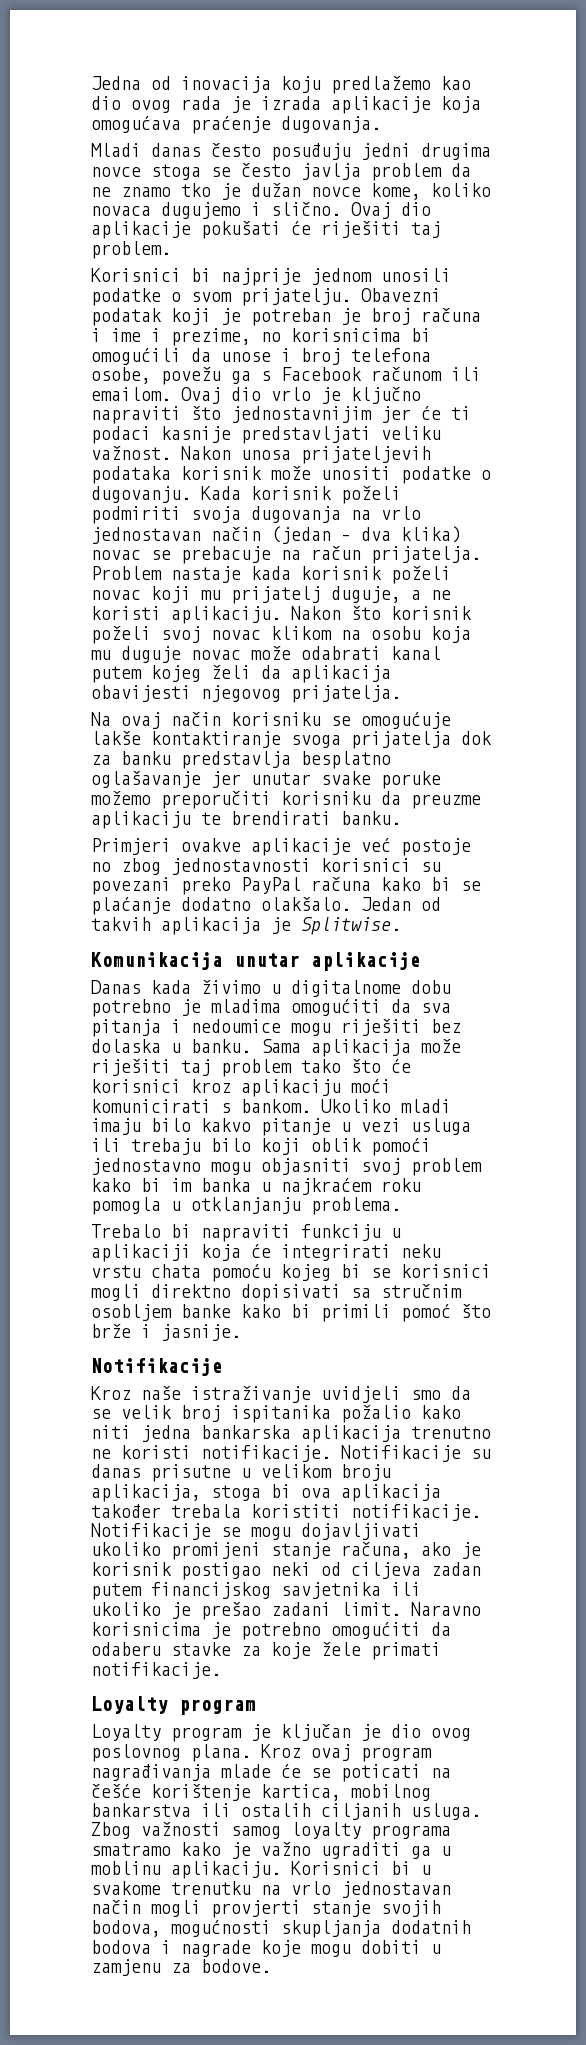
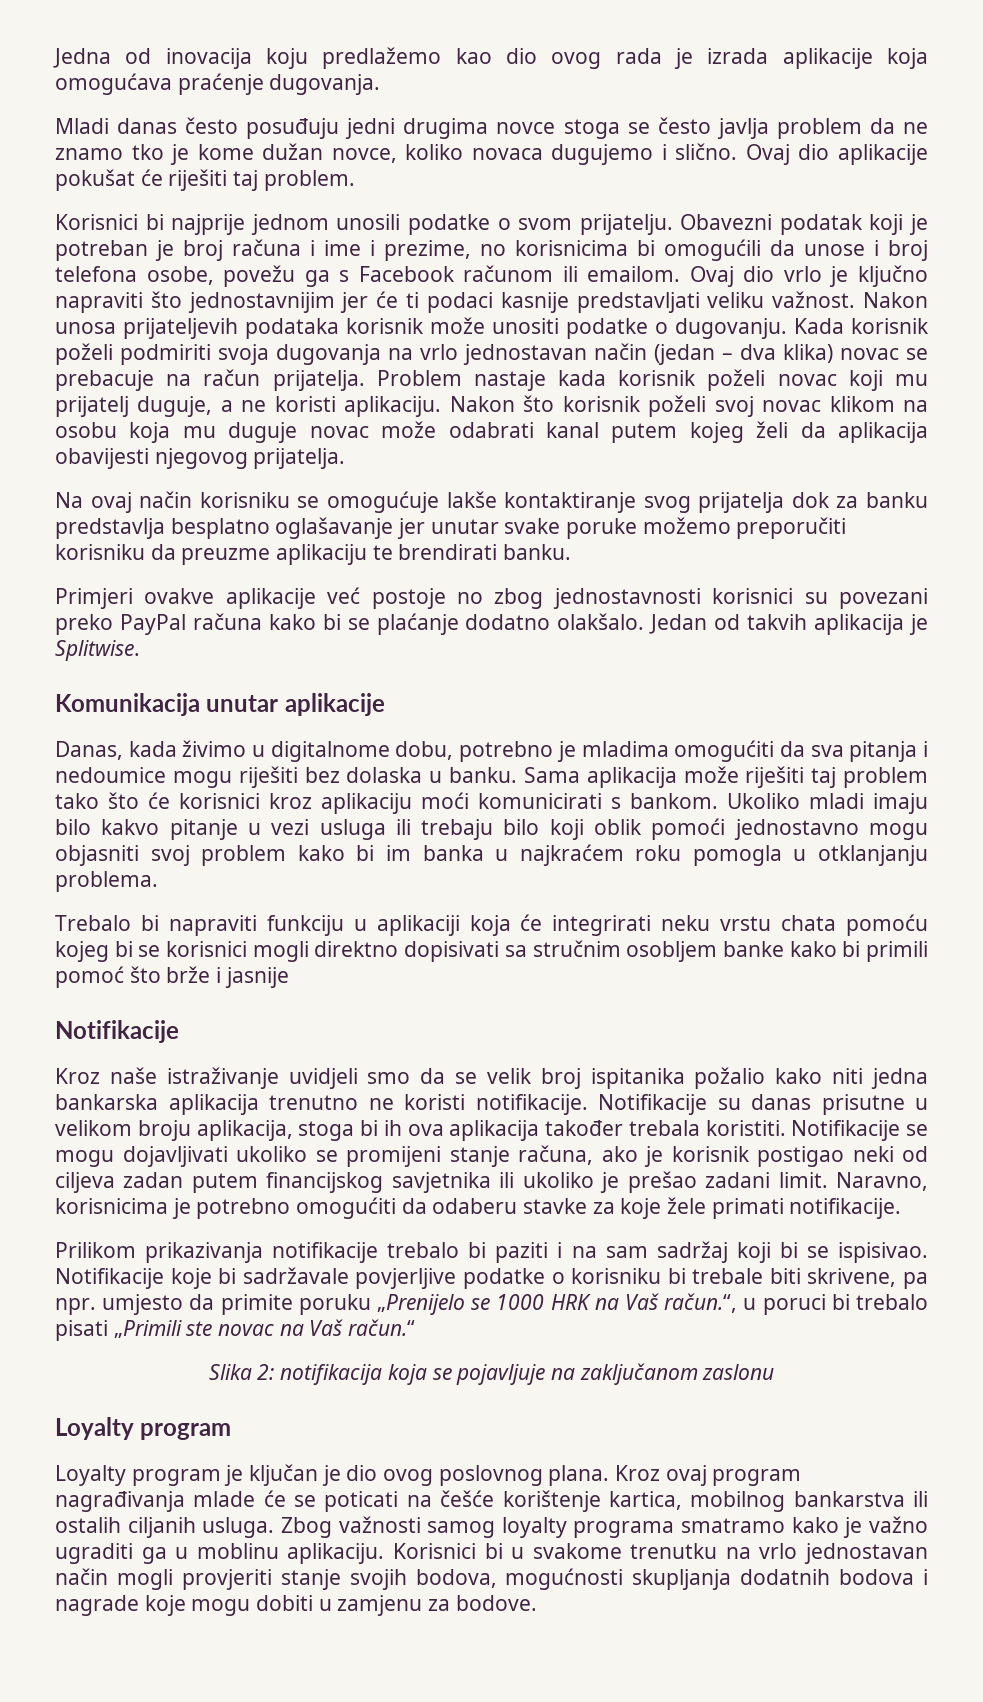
- Mladi danas često posuđuju jedni drugima novce stoga se često javlja problem da ne znamo tko je dužan novce kome, koliko novaca dugujemo i slično.
+ Mladi danas često posuđuju jedni drugima novce stoga se često javlja problem da ne znamo tko je kome dužan novce, koliko novaca dugujemo i slično.
- Ovaj dio aplikacije pokušati će riješiti taj problem.
+ Ovaj dio aplikacije pokušat će riješiti taj problem.
- Na ovaj način korisniku se omogućuje lakše kontaktiranje svoga prijatelja dok za banku predstavlja besplatno oglašavanje jer unutar svake poruke možemo preporučiti korisniku da preuzme aplikaciju te brendirati banku.
+ Na ovaj način korisniku se omogućuje lakše kontaktiranje svog prijatelja dok za banku predstavlja besplatno oglašavanje jer unutar svake poruke možemo preporučiti korisniku da preuzme aplikaciju te brendirati banku.
- Danas kada živimo u digitalnome dobu potrebno je mladima omogućiti da sva pitanja i nedoumice mogu riješiti bez dolaska u banku.
+ Danas, kada živimo u digitalnome dobu, potrebno je mladima omogućiti da sva pitanja i nedoumice mogu riješiti bez dolaska u banku.
- Trebalo bi napraviti funkciju u aplikaciji koja će integrirati neku vrstu chata pomoću kojeg bi se korisnici mogli direktno dopisivati sa stručnim osobljem banke kako bi primili pomoć što brže i jasnije.
+ Trebalo bi napraviti funkciju u aplikaciji koja će integrirati neku vrstu chata pomoću kojeg bi se korisnici mogli direktno dopisivati sa stručnim osobljem banke kako bi primili pomoć što brže i jasnije
- Notifikacije su danas prisutne u velikom broju aplikacija, stoga bi ova aplikacija također trebala koristiti notifikacije.
+ Notifikacije su danas prisutne u velikom broju aplikacija, stoga bi ih ova aplikacija također trebala koristiti.
- Notifikacije se mogu dojavljivati ukoliko promijeni stanje računa, ako je korisnik postigao neki od ciljeva zadan putem financijskog savjetnika ili ukoliko je prešao zadani limit.
+ Notifikacije se mogu dojavljivati ukoliko se promijeni stanje računa, ako je korisnik postigao neki od ciljeva zadan putem financijskog savjetnika ili ukoliko je prešao zadani limit.
- Naravno korisnicima je potrebno omogućiti da odaberu stavke za koje žele primati notifikacije.
+ Naravno, korisnicima je potrebno omogućiti da odaberu stavke za koje žele primati notifikacije.
+ Prilikom prikazivanja notifikacije trebalo bi paziti i na sam sadržaj koji bi se ispisivao. Notifikacije koje bi sadržavale povjerljive podatke o korisniku bi trebale biti skrivene, pa npr. umjesto da primite poruku „Prenijelo se 1000 HRK na Vaš račun.“, u poruci bi trebalo pisati „Primili ste novac na Vaš račun.“
+ Slika 2: notifikacija koja se pojavljuje na zaključanom zaslonu
- Korisnici bi u svakome trenutku na vrlo jednostavan način mogli provjerti stanje svojih bodova, mogućnosti skupljanja dodatnih bodova i nagrade koje mogu dobiti u zamjenu za bodove.
+ Korisnici bi u svakome trenutku na vrlo jednostavan način mogli provjeriti stanje svojih bodova, mogućnosti skupljanja dodatnih bodova i nagrade koje mogu dobiti u zamjenu za bodove.

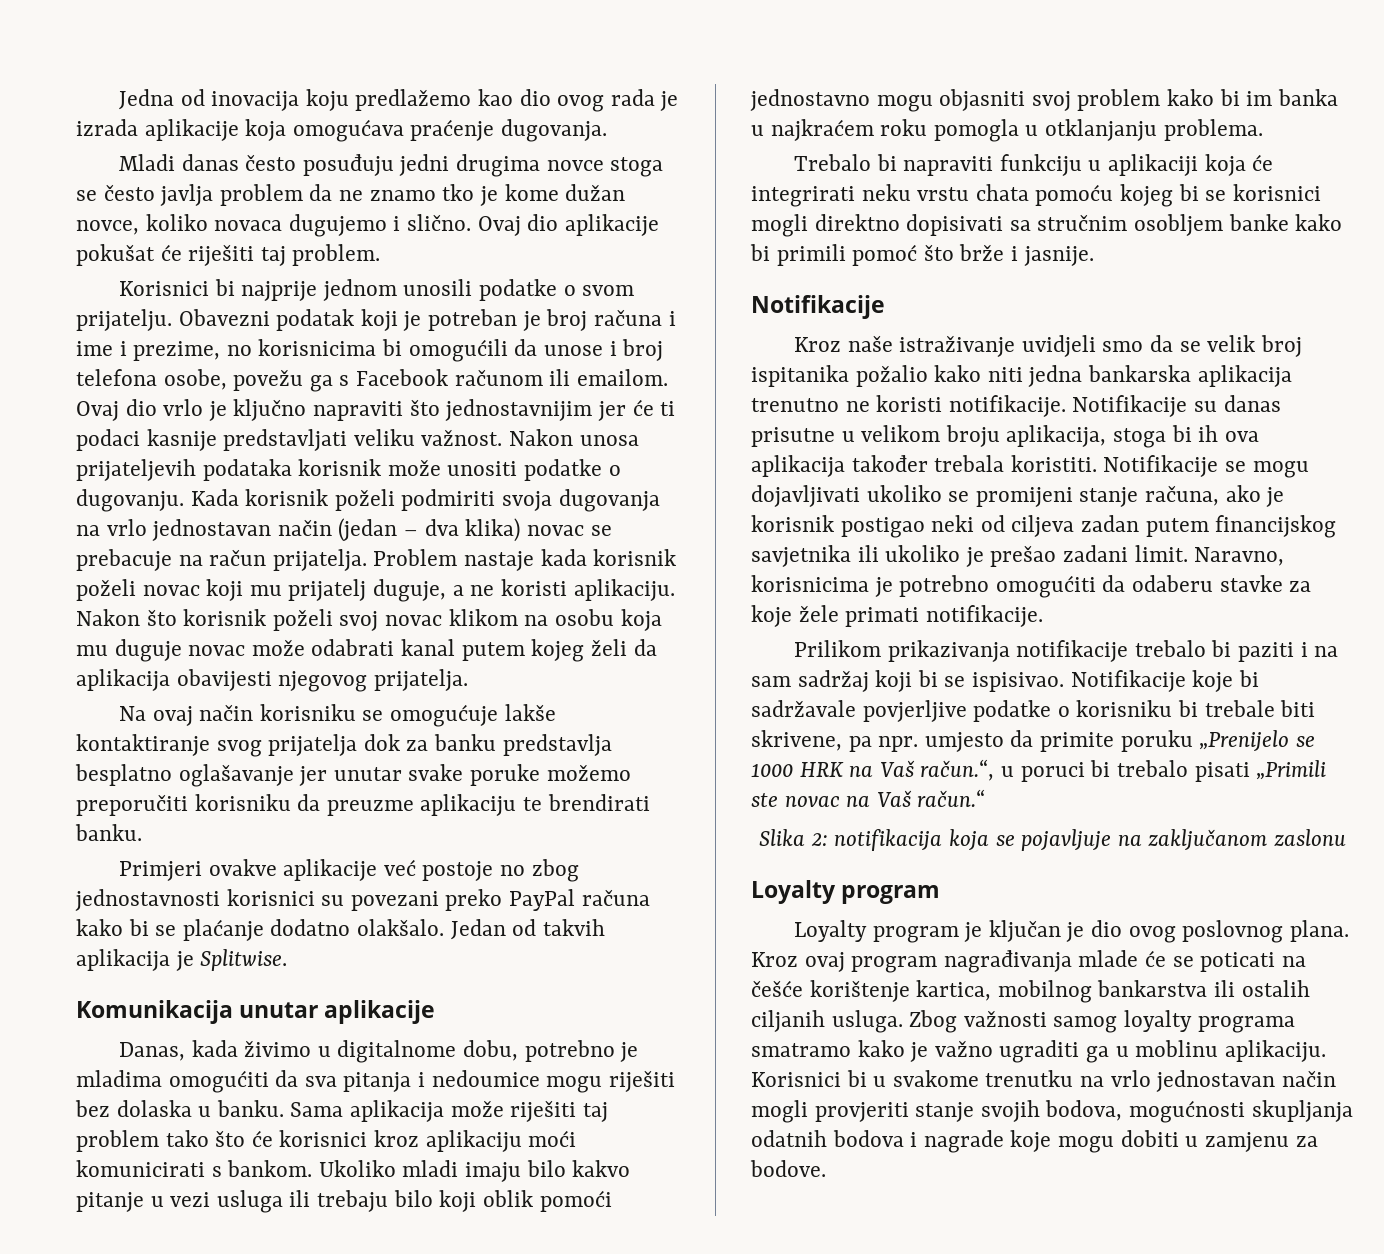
- Trebalo bi napraviti funkciju u aplikaciji koja će integrirati neku vrstu chata pomoću kojeg bi se korisnici mogli direktno dopisivati sa stručnim osobljem banke kako bi primili pomoć što brže i jasnije
+ Trebalo bi napraviti funkciju u aplikaciji koja će integrirati neku vrstu chata pomoću kojeg bi se korisnici mogli direktno dopisivati sa stručnim osobljem banke kako bi primili pomoć što brže i jasnije.
- Korisnici bi u svakome trenutku na vrlo jednostavan način mogli provjeriti stanje svojih bodova, mogućnosti skupljanja dodatnih bodova i nagrade koje mogu dobiti u zamjenu za bodove.
+ Korisnici bi u svakome trenutku na vrlo jednostavan način mogli provjeriti stanje svojih bodova, mogućnosti skupljanja odatnih bodova i nagrade koje mogu dobiti u zamjenu za bodove.

